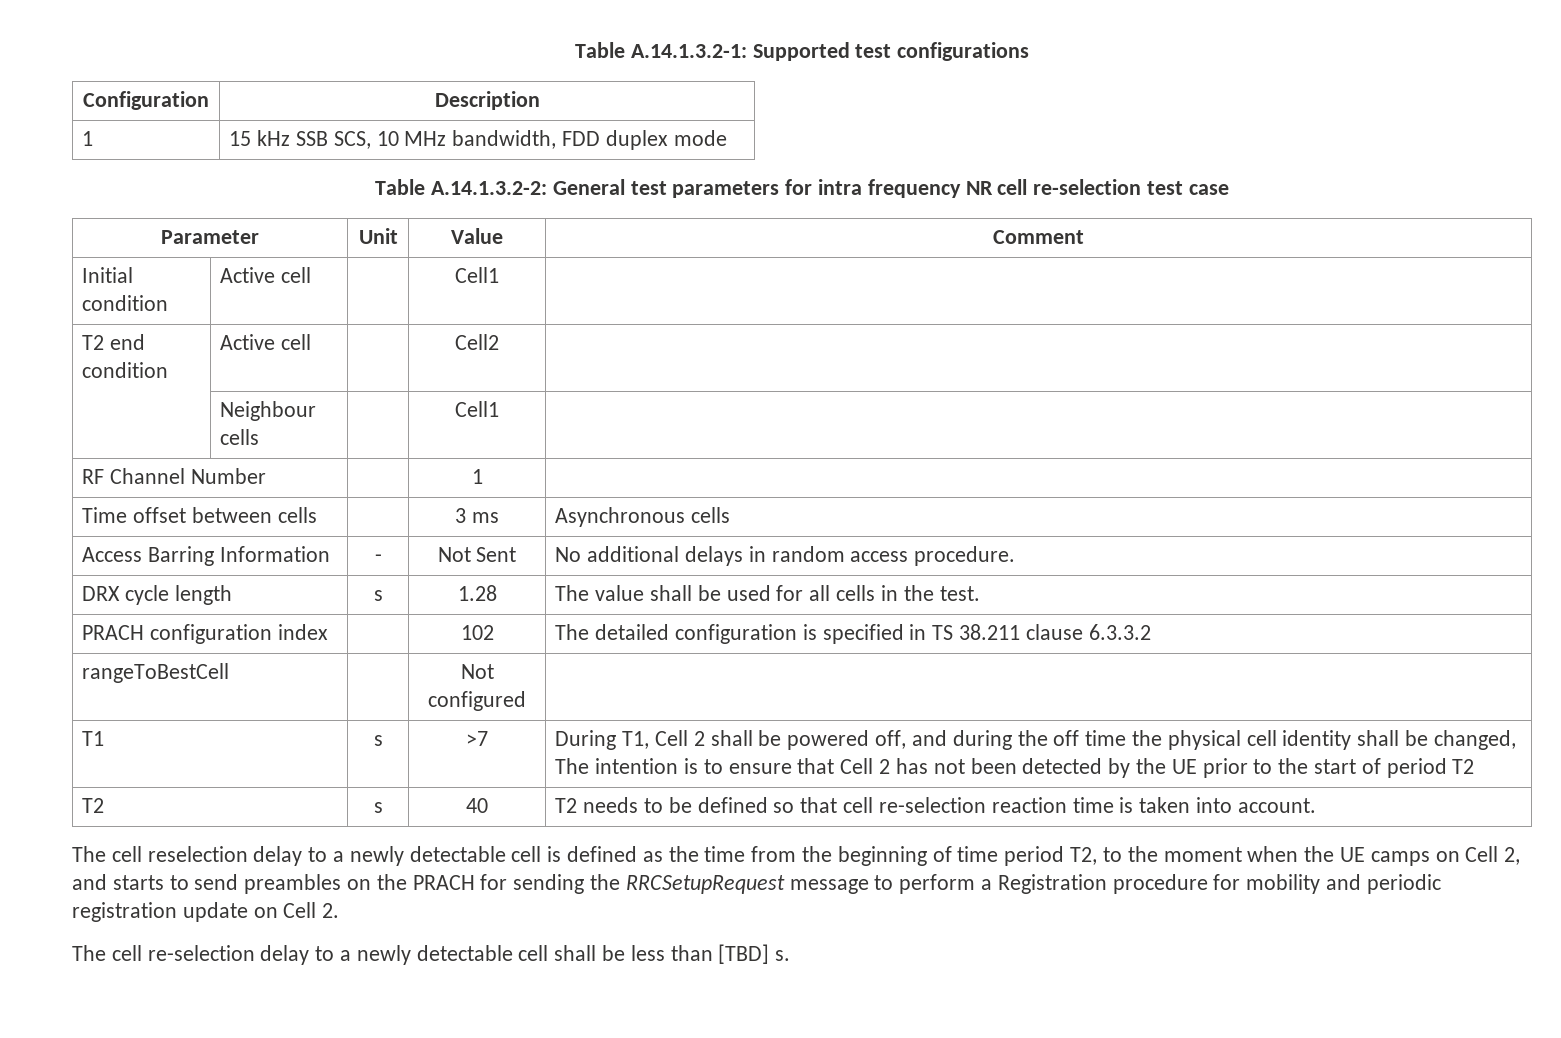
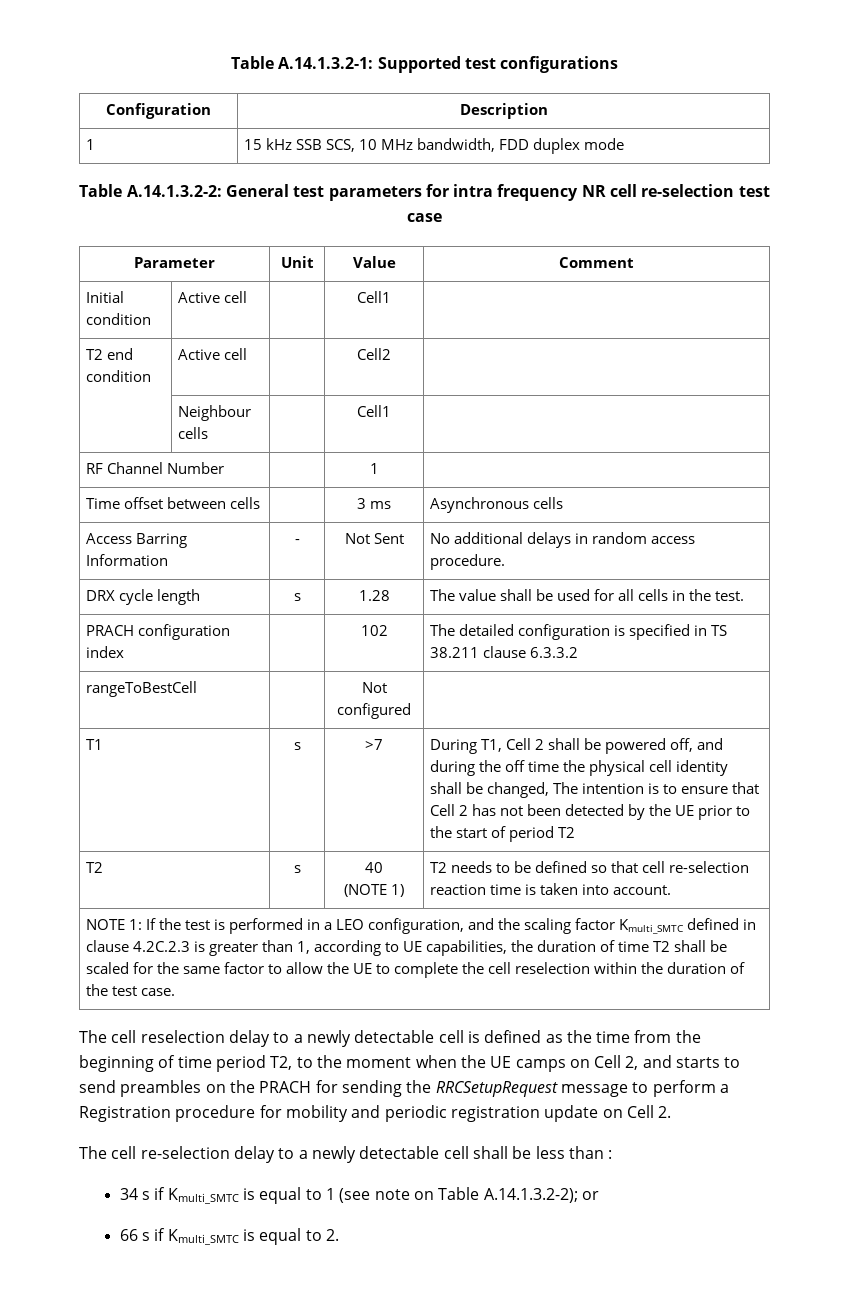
- T2 | s | 40 | T2 needs to be defined so that cell re-selection reaction time is taken into account.
+ T2 | s | 40
+ (NOTE 1) | T2 needs to be defined so that cell re-selection reaction time is taken into account.
+ NOTE 1: If the test is performed in a LEO configuration, and the scaling factor Kmulti_SMTC defined in clause 4.2C.2.3 is greater than 1, according to UE capabilities, the duration of time T2 shall be scaled for the same factor to allow the UE to complete the cell reselection within the duration of the test case.
- The cell re-selection delay to a newly detectable cell shall be less than [TBD] s.
+ The cell re-selection delay to a newly detectable cell shall be less than :
+ 34 s if Kmulti_SMTC is equal to 1 (see note on Table A.14.1.3.2-2); or
+ 66 s if Kmulti_SMTC is equal to 2.

